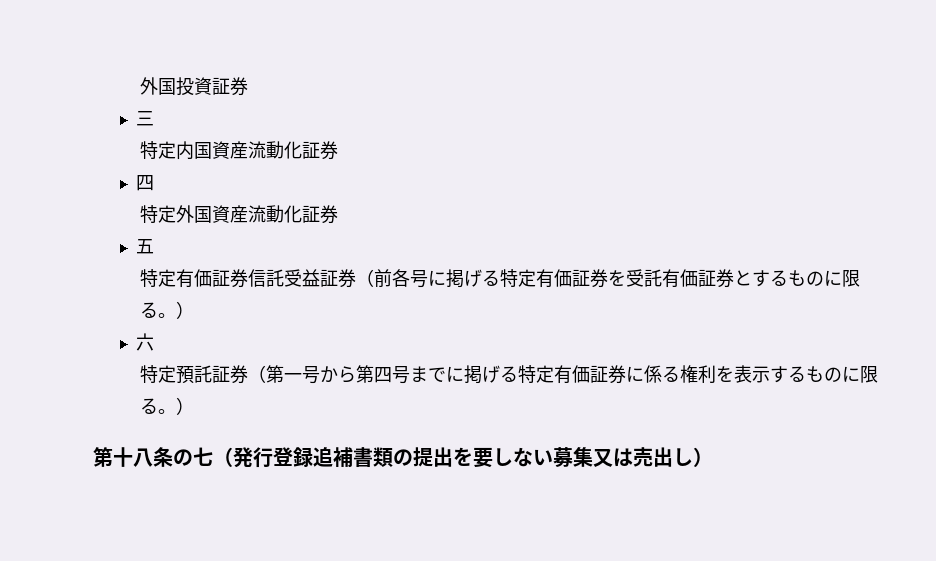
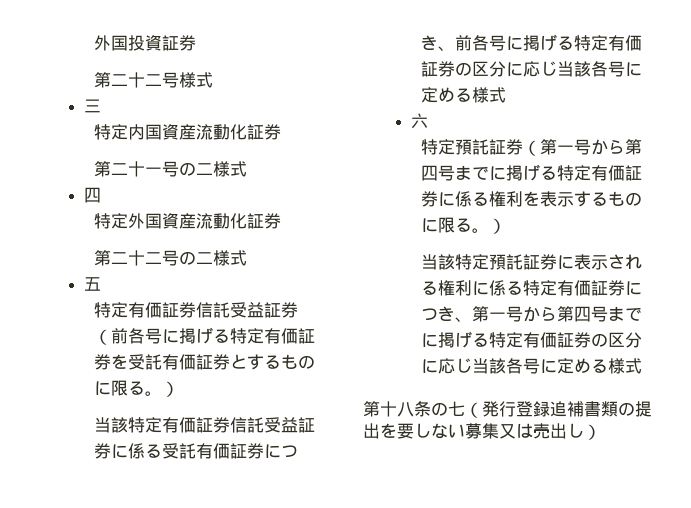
+ 第二十二号様式
+ 第二十一号の二様式
+ 第二十二号の二様式
+ 当該特定有価証券信託受益証券に係る受託有価証券につき、前各号に掲げる特定有価証券の区分に応じ当該各号に定める様式
+ 当該特定預託証券に表示される権利に係る特定有価証券につき、第一号から第四号までに掲げる特定有価証券の区分に応じ当該各号に定める様式

